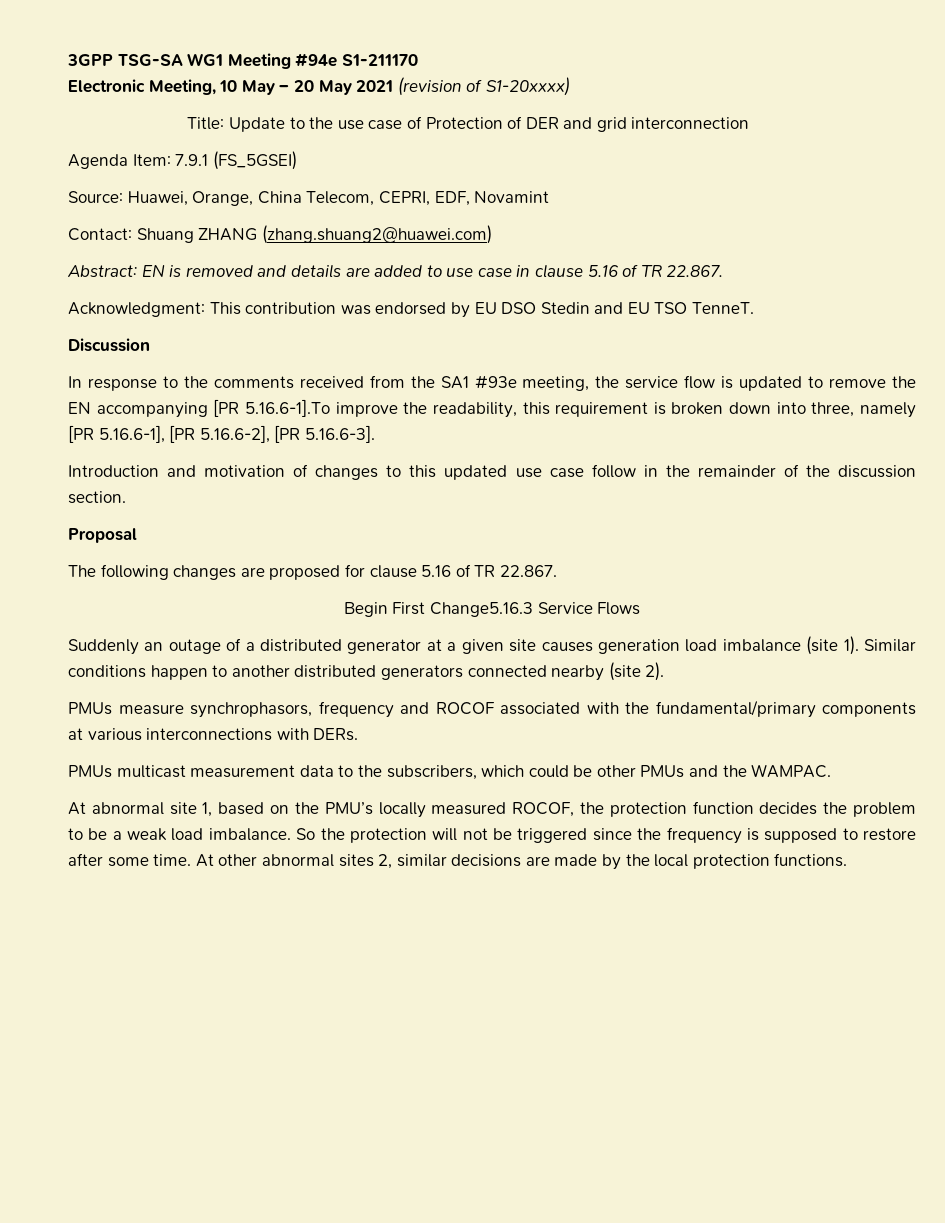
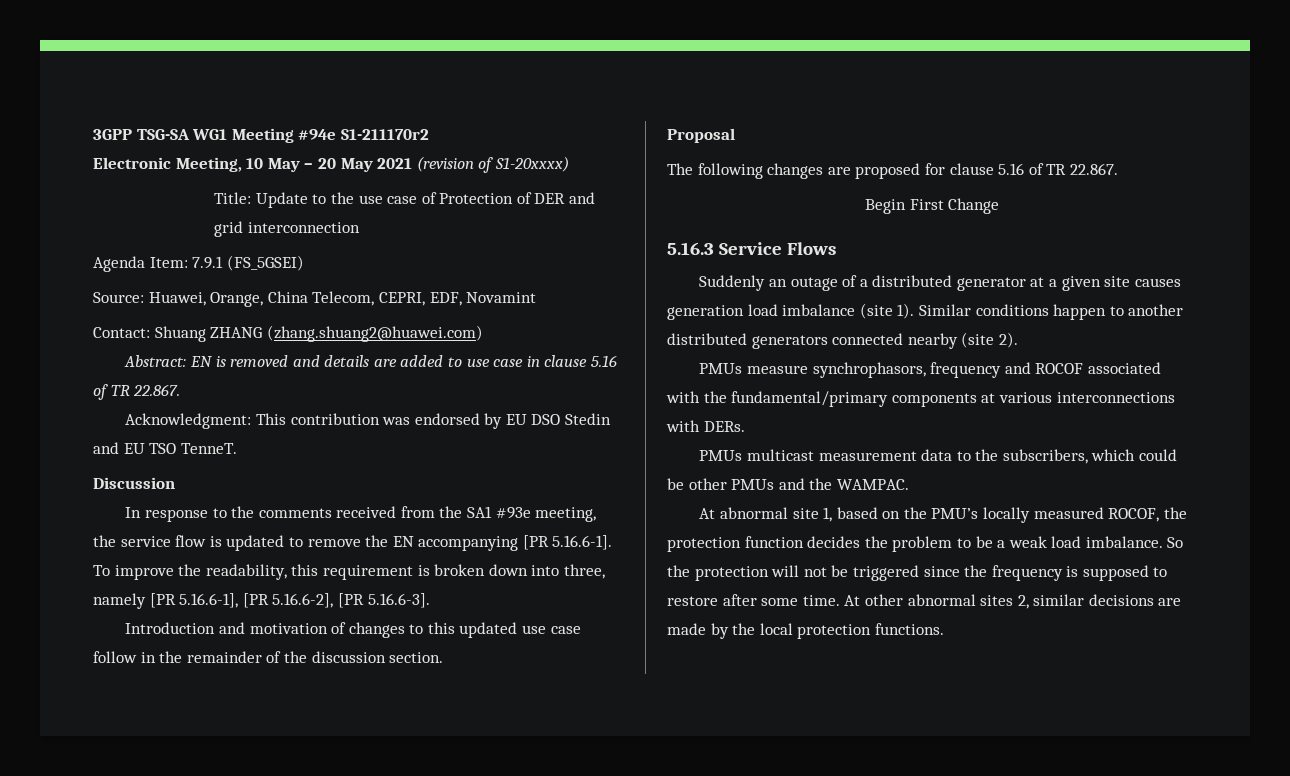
- 3GPP TSG-SA WG1 Meeting #94e S1-211170
+ 3GPP TSG-SA WG1 Meeting #94e S1-211170r2
- In response to the comments received from the SA1 #93e meeting, the service flow is updated to remove the EN accompanying [PR 5.16.6-1].To improve the readability, this requirement is broken down into three, namely [PR 5.16.6-1], [PR 5.16.6-2], [PR 5.16.6-3].
+ In response to the comments received from the SA1 #93e meeting, the service flow is updated to remove the EN accompanying [PR 5.16.6-1]. To improve the readability, this requirement is broken down into three, namely [PR 5.16.6-1], [PR 5.16.6-2], [PR 5.16.6-3].
- Begin First Change5.16.3 Service Flows
+ Begin First Change
+ 5.16.3 Service Flows

